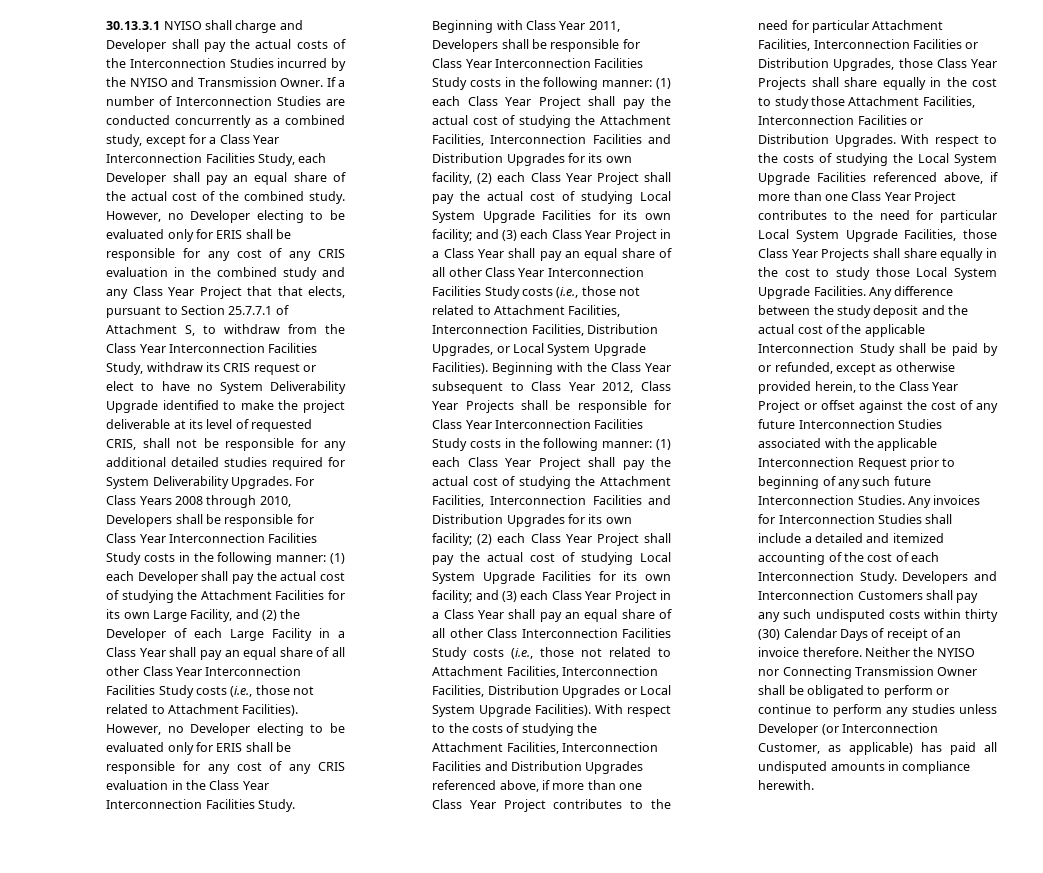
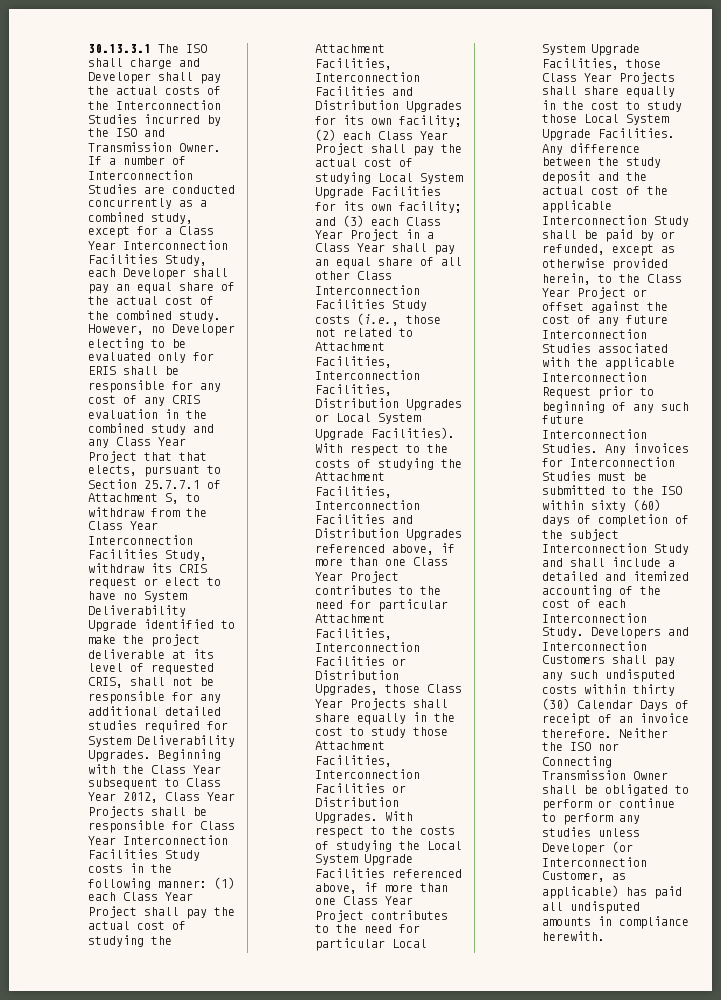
- 30.13.3.1 NYISO shall charge and Developer shall pay the actual costs of the Interconnection Studies incurred by the NYISO and Transmission Owner.
+ 30.13.3.1 The ISO shall charge and Developer shall pay the actual costs of the Interconnection Studies incurred by the ISO and Transmission Owner.
- For Class Years 2008 through 2010, Developers shall be responsible for Class Year Interconnection Facilities Study costs in the following manner: (1) each Developer shall pay the actual cost of studying the Attachment Facilities for its own Large Facility, and (2) the Developer of each Large Facility in a Class Year shall pay an equal share of all other Class Year Interconnection Facilities Study costs (i.e., those not related to Attachment Facilities). However, no Developer electing to be evaluated only for ERIS shall be responsible for any cost of any CRIS evaluation in the Class Year Interconnection Facilities Study. Beginning with Class Year 2011, Developers shall be responsible for Class Year Interconnection Facilities Study costs in the following manner: (1) each Class Year Project shall pay the actual cost of studying the Attachment Facilities, Interconnection Facilities and Distribution Upgrades for its own facility, (2) each Class Year Project shall pay the actual cost of studying Local System Upgrade Facilities for its own facility; and (3) each Class Year Project in a Class Year shall pay an equal share of all other Class Year Interconnection Facilities Study costs (i.e., those not related to Attachment Facilities, Interconnection Facilities, Distribution Upgrades, or Local System Upgrade Facilities).
- Any invoices for Interconnection Studies shall include a detailed and itemized accounting of the cost of each Interconnection Study.
+ Any invoices for Interconnection Studies must be submitted to the ISO within sixty (60) days of completion of the subject Interconnection Study and shall include a detailed and itemized accounting of the cost of each Interconnection Study.
- Neither the NYISO nor Connecting Transmission Owner shall be obligated to perform or continue to perform any studies unless Developer (or Interconnection Customer, as applicable) has paid all undisputed amounts in compliance herewith.
+ Neither the ISO nor Connecting Transmission Owner shall be obligated to perform or continue to perform any studies unless Developer (or Interconnection Customer, as applicable) has paid all undisputed amounts in compliance herewith.

